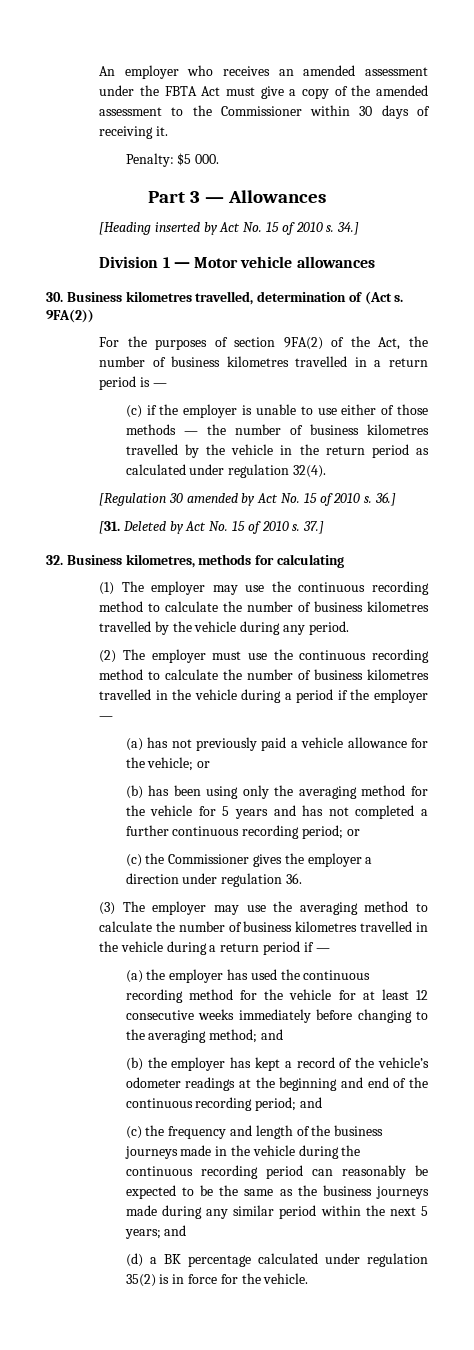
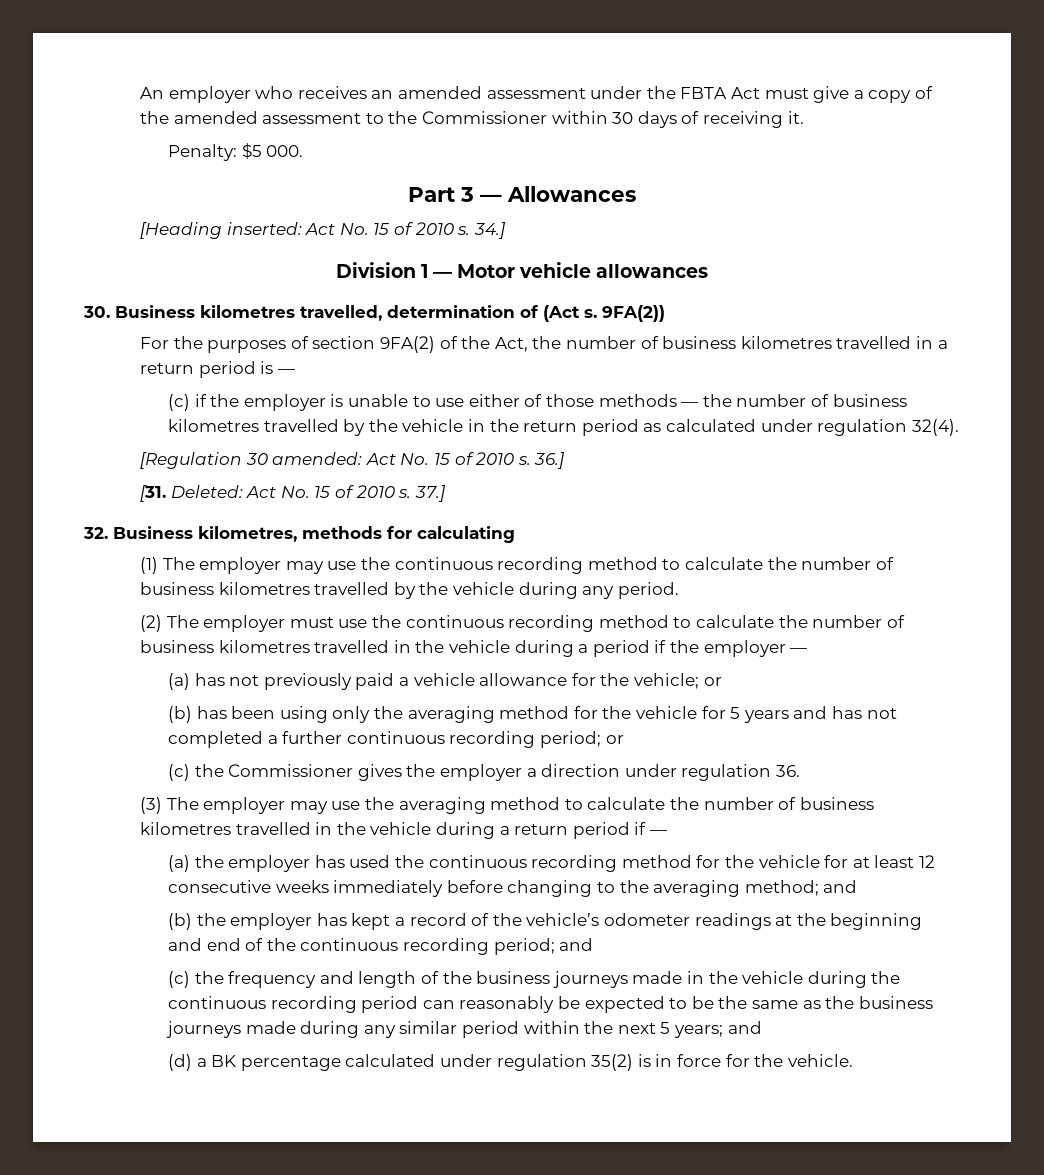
- [Heading inserted by Act No. 15 of 2010 s.
+ [Heading inserted: Act No. 15 of 2010 s.
- [Regulation 30 amended by Act No. 15 of 2010 s.
+ [Regulation 30 amended: Act No. 15 of 2010 s.
- [31. Deleted by Act No. 15 of 2010 s.
+ [31. Deleted: Act No. 15 of 2010 s.

